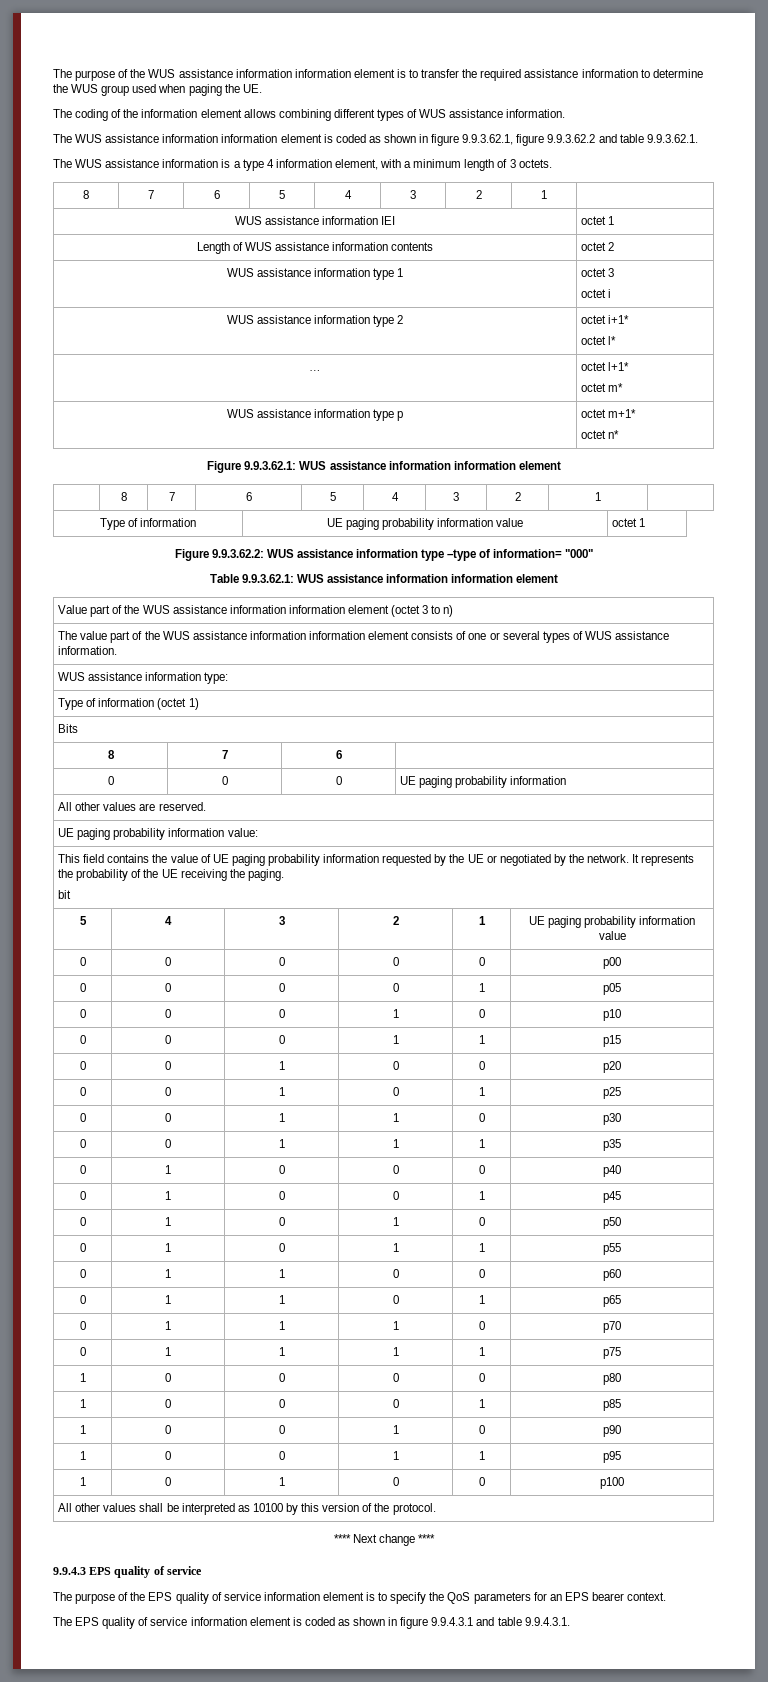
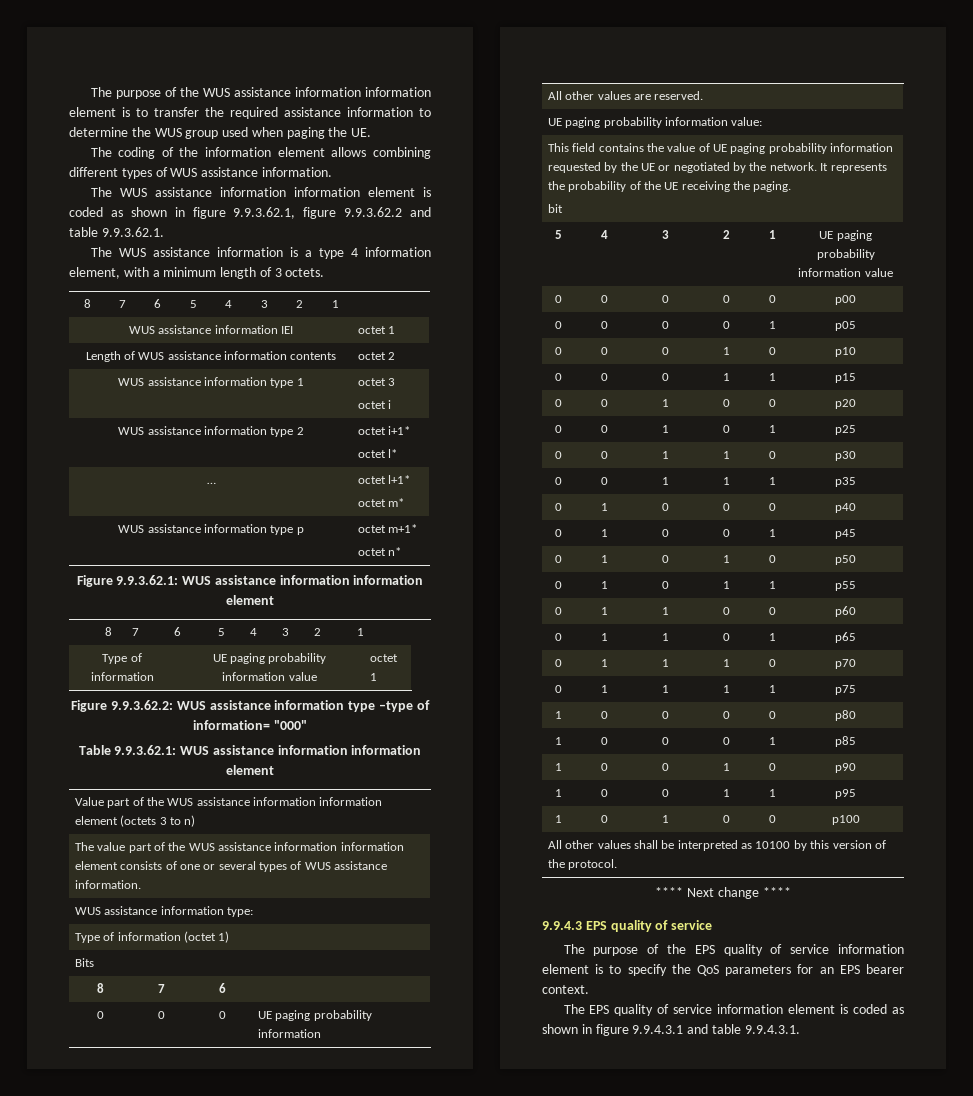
- Value part of the WUS assistance information information element (octet 3 to n)
+ Value part of the WUS assistance information information element (octets 3 to n)

